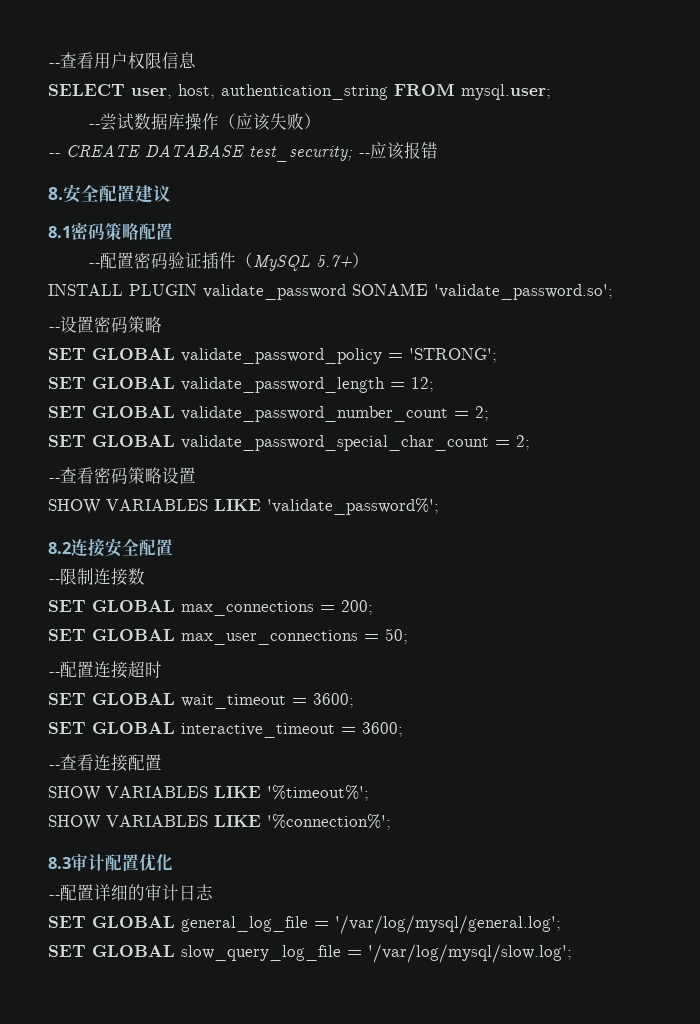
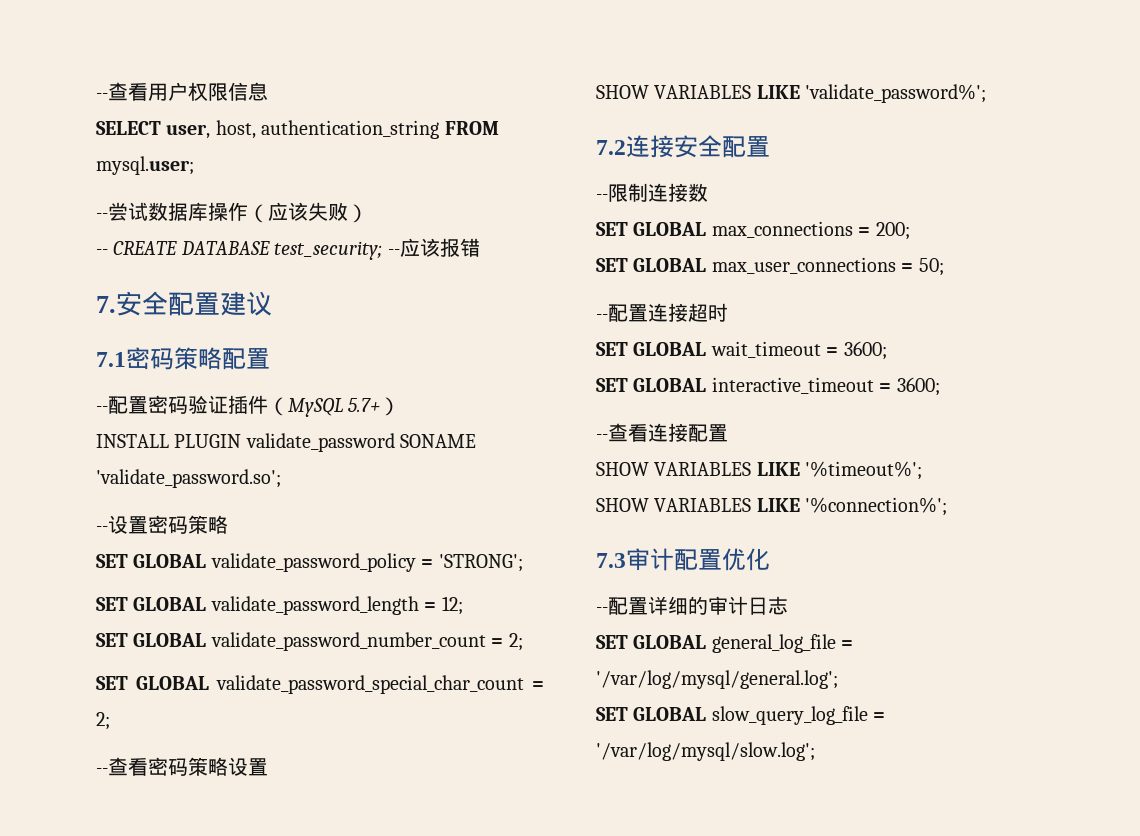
- 8.安全配置建议
+ 7.安全配置建议
- 8.1密码策略配置
+ 7.1密码策略配置
- 8.2连接安全配置
+ 7.2连接安全配置
- 8.3审计配置优化
+ 7.3审计配置优化

